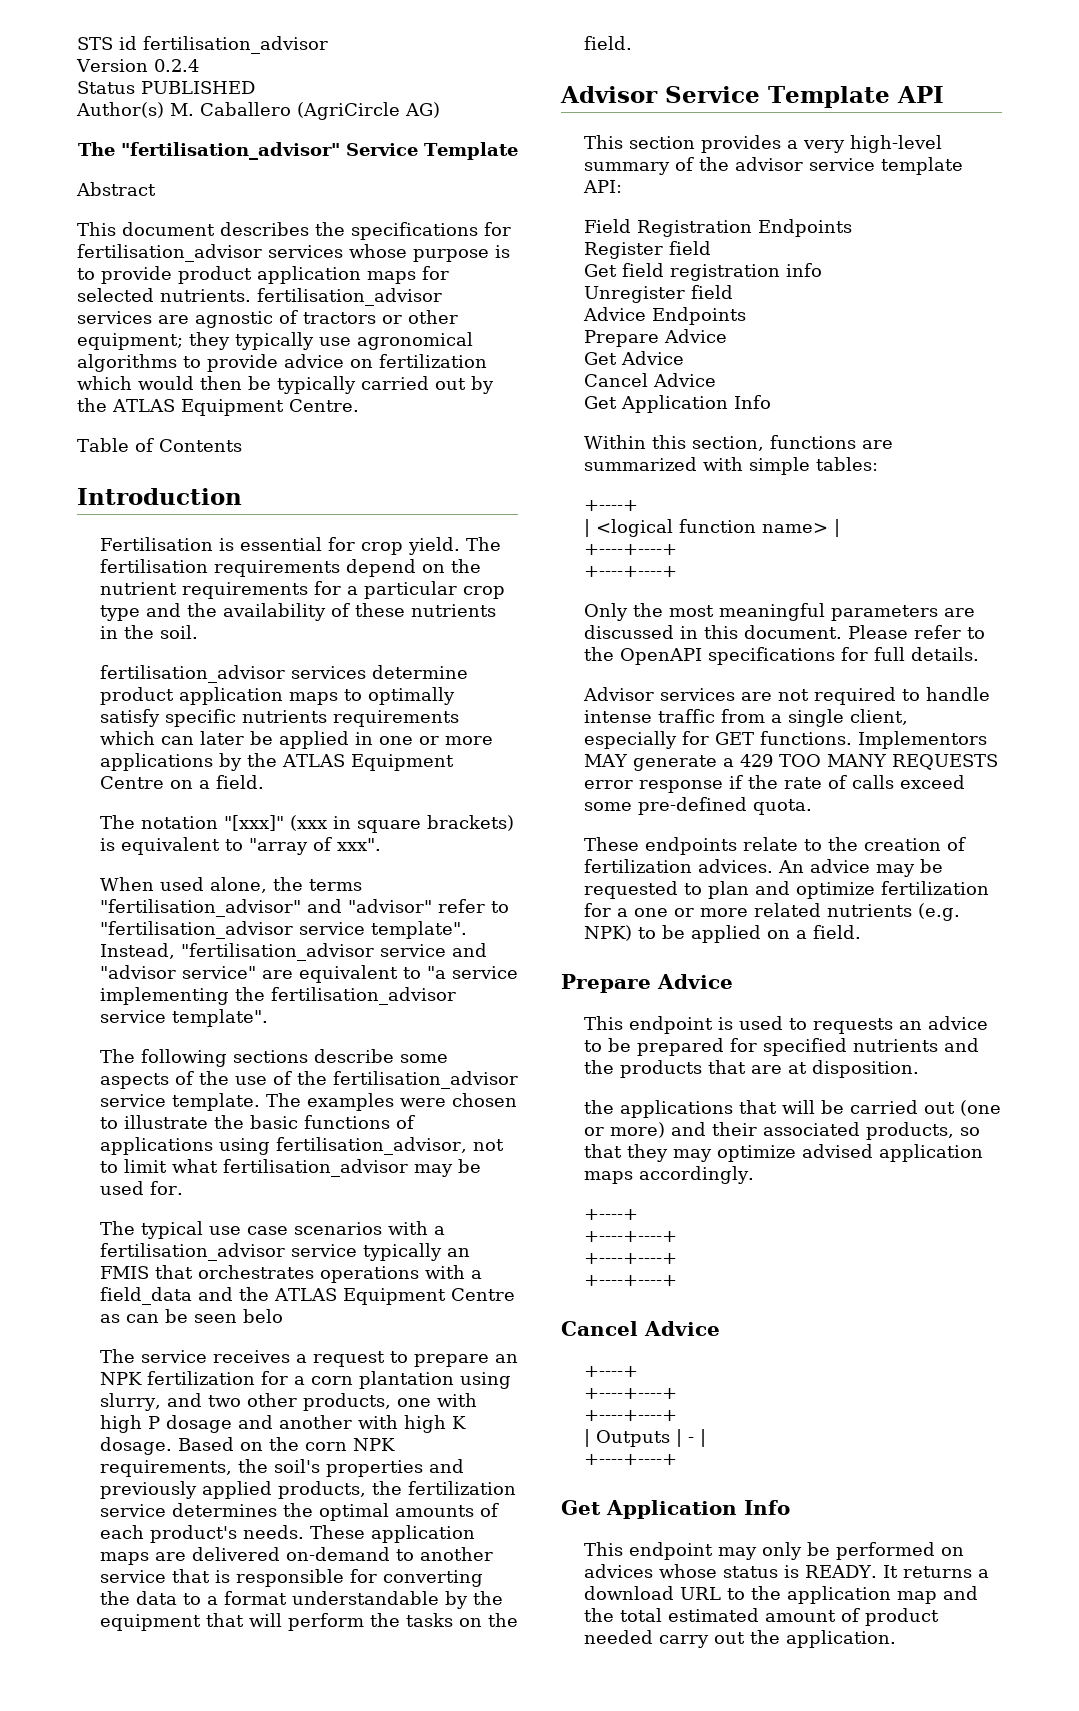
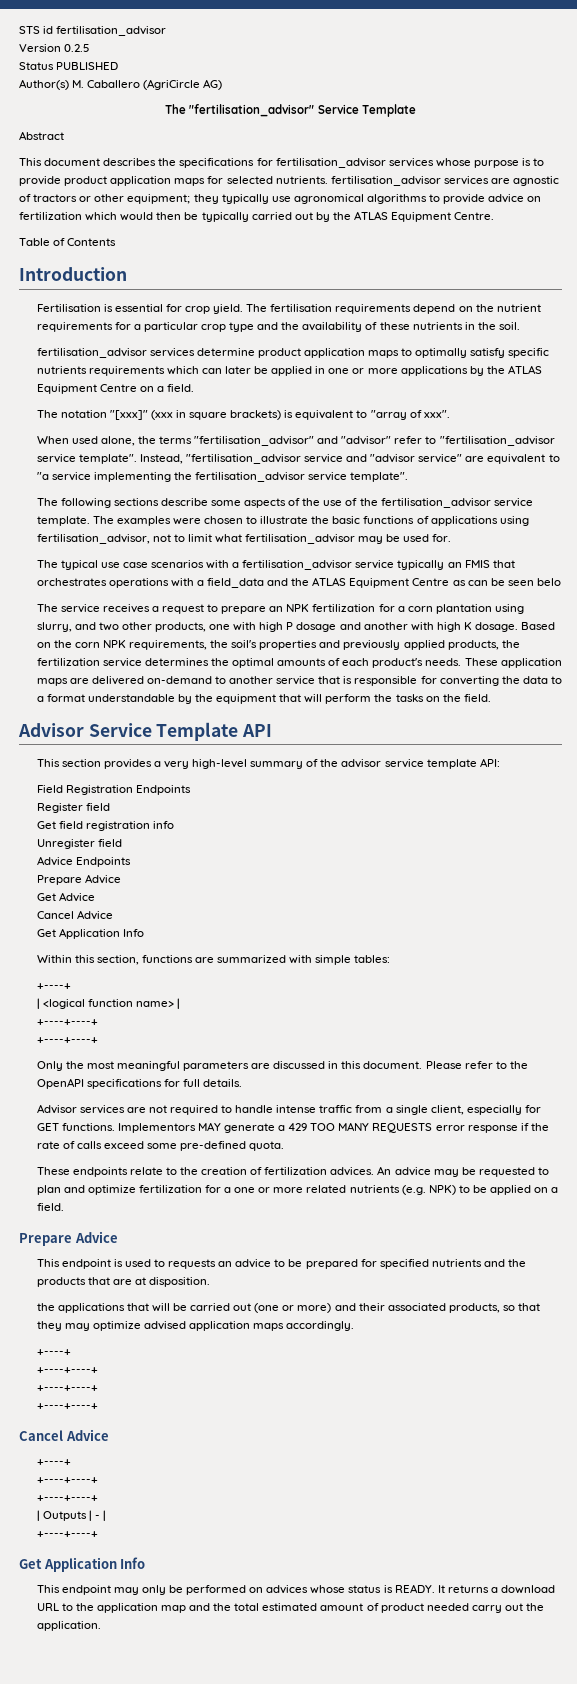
- Version 0.2.4
+ Version 0.2.5

